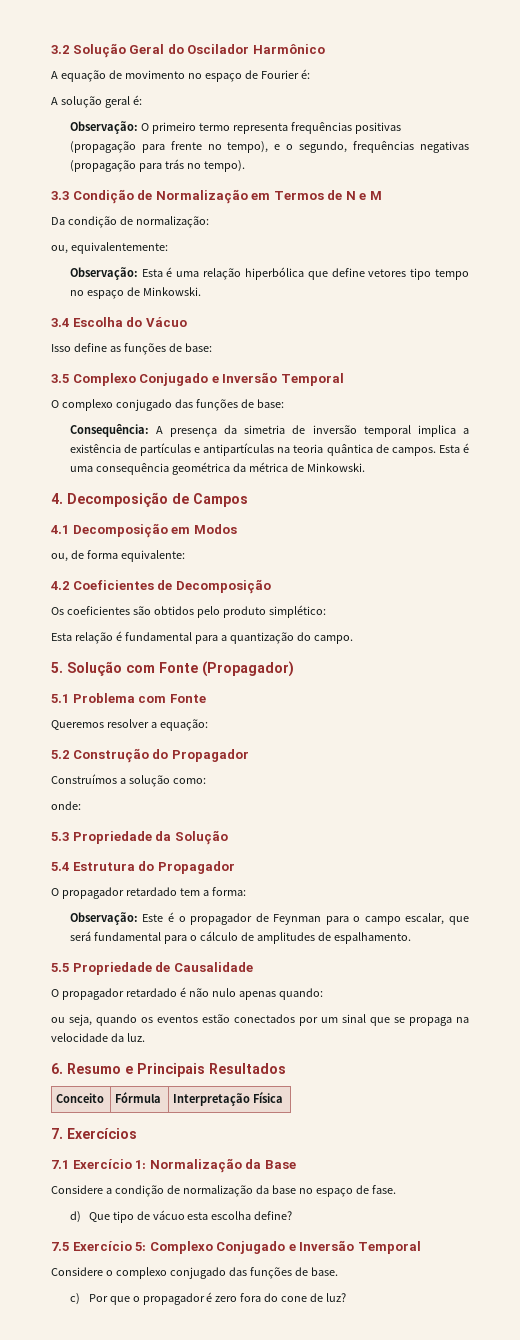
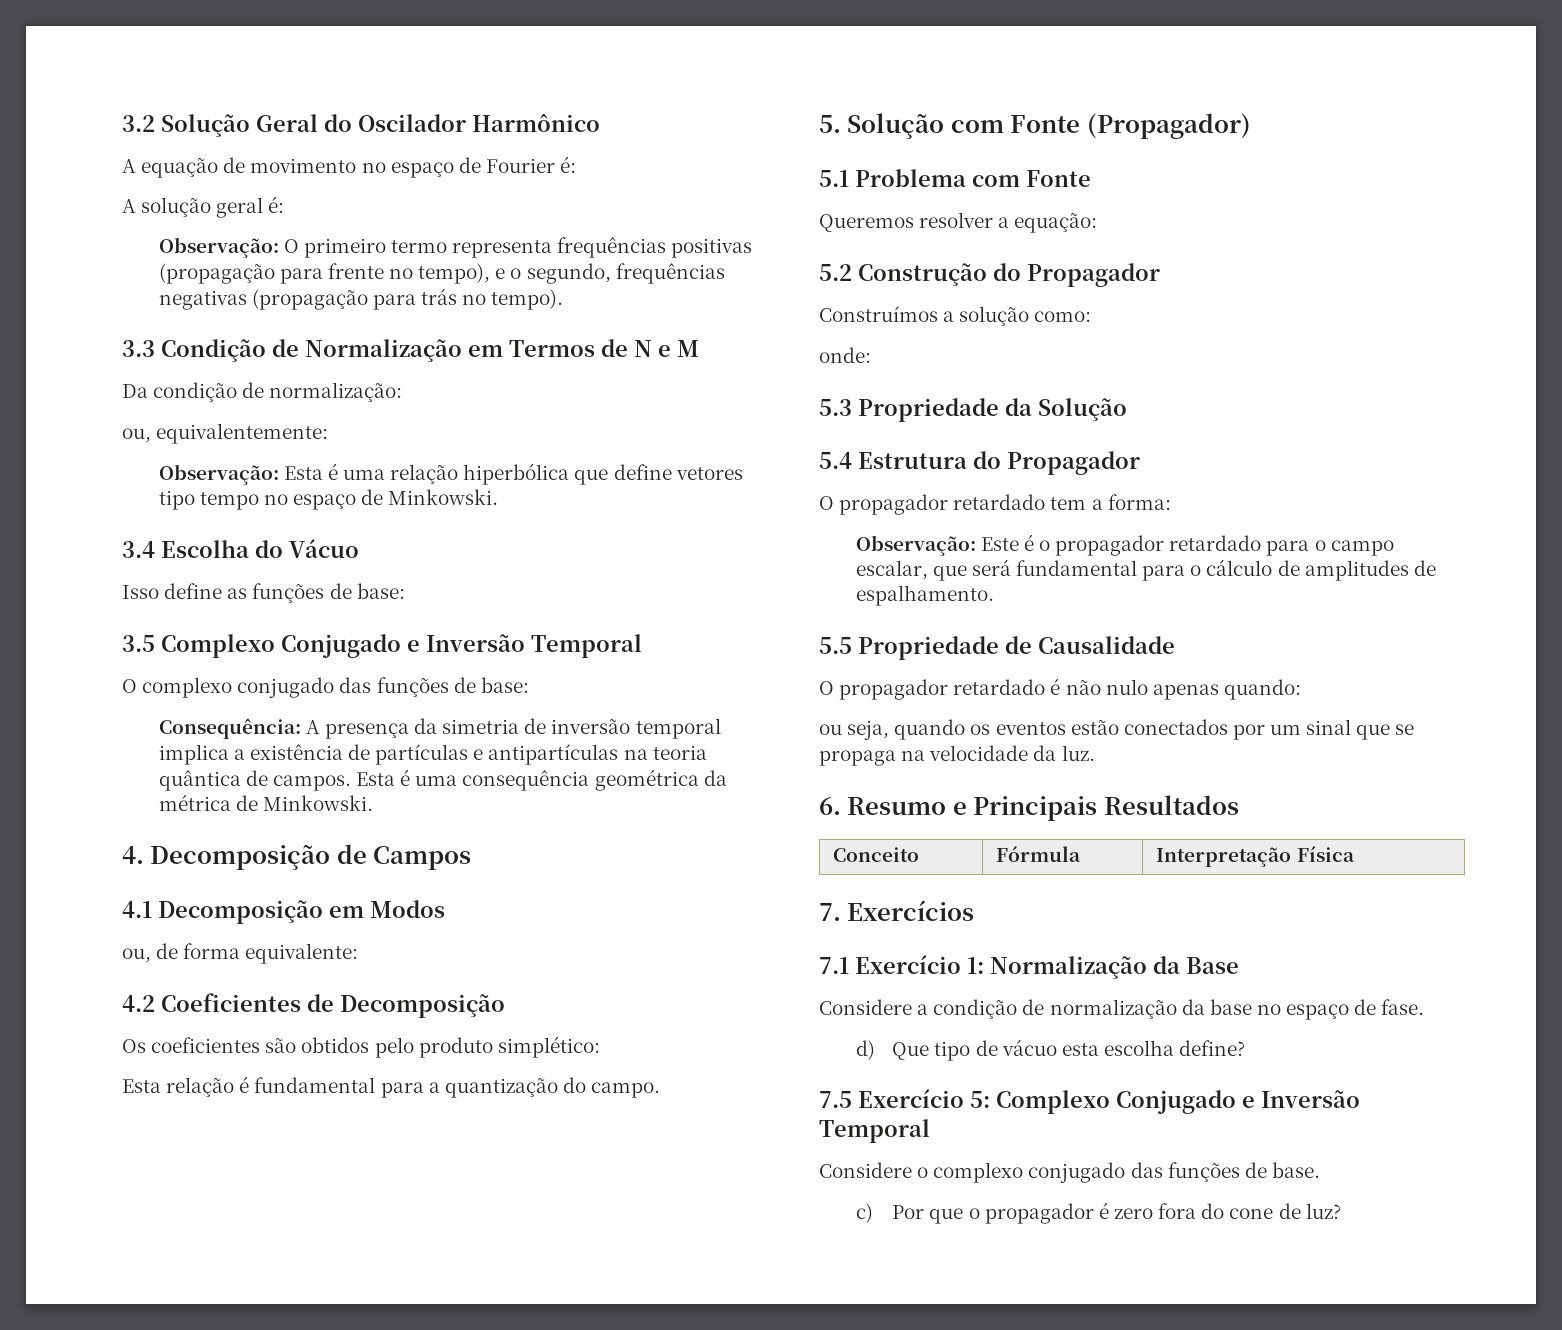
- Observação: Este é o propagador de Feynman para o campo escalar, que será fundamental para o cálculo de amplitudes de espalhamento.
+ Observação: Este é o propagador retardado para o campo escalar, que será fundamental para o cálculo de amplitudes de espalhamento.

